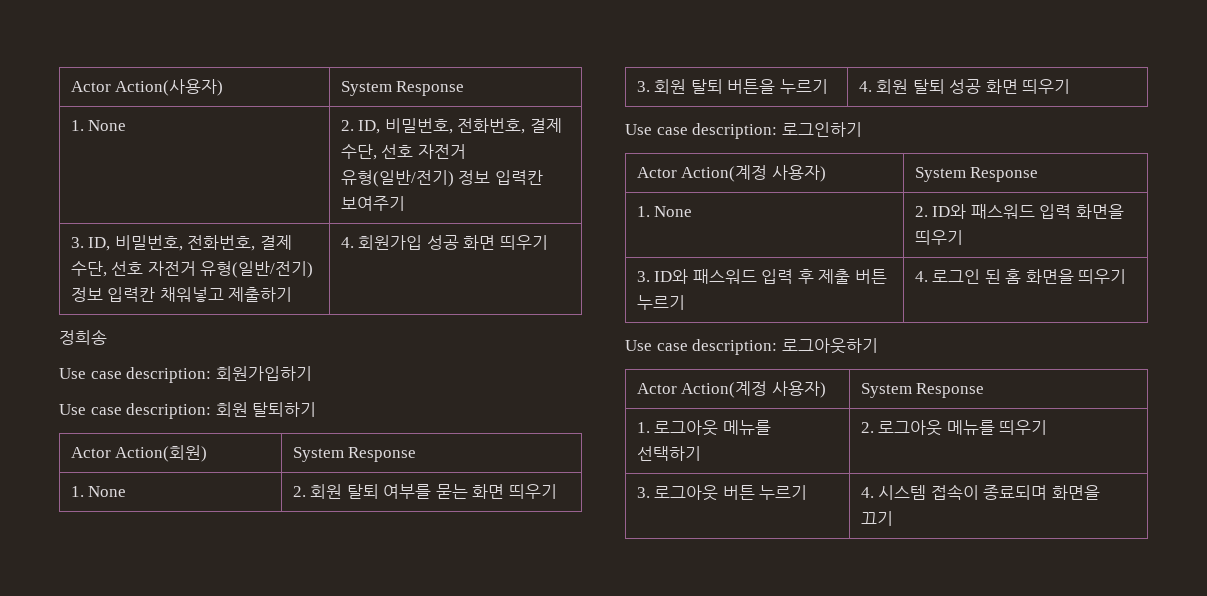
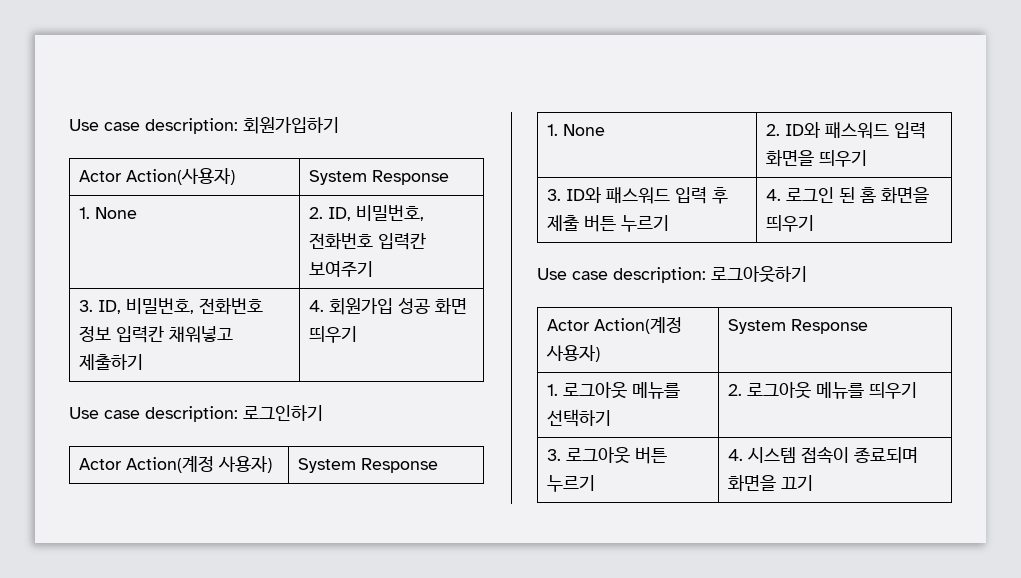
+ Use case description: 회원가입하기
- 1. None | 2. ID, 비밀번호, 전화번호, 결제 수단, 선호 자전거 유형(일반/전기) 정보 입력칸 보여주기
+ 1. None | 2. ID, 비밀번호, 전화번호 입력칸 보여주기
- 3. ID, 비밀번호, 전화번호, 결제 수단, 선호 자전거 유형(일반/전기) 정보 입력칸 채워넣고 제출하기 | 4. 회원가입 성공 화면 띄우기
+ 3. ID, 비밀번호, 전화번호 정보 입력칸 채워넣고 제출하기 | 4. 회원가입 성공 화면 띄우기
- 정희송
- Use case description: 회원가입하기
- Use case description: 회원 탈퇴하기
- Actor Action(회원) | System Response
- 1. None | 2. 회원 탈퇴 여부를 묻는 화면 띄우기
- 3. 회원 탈퇴 버튼을 누르기 | 4. 회원 탈퇴 성공 화면 띄우기

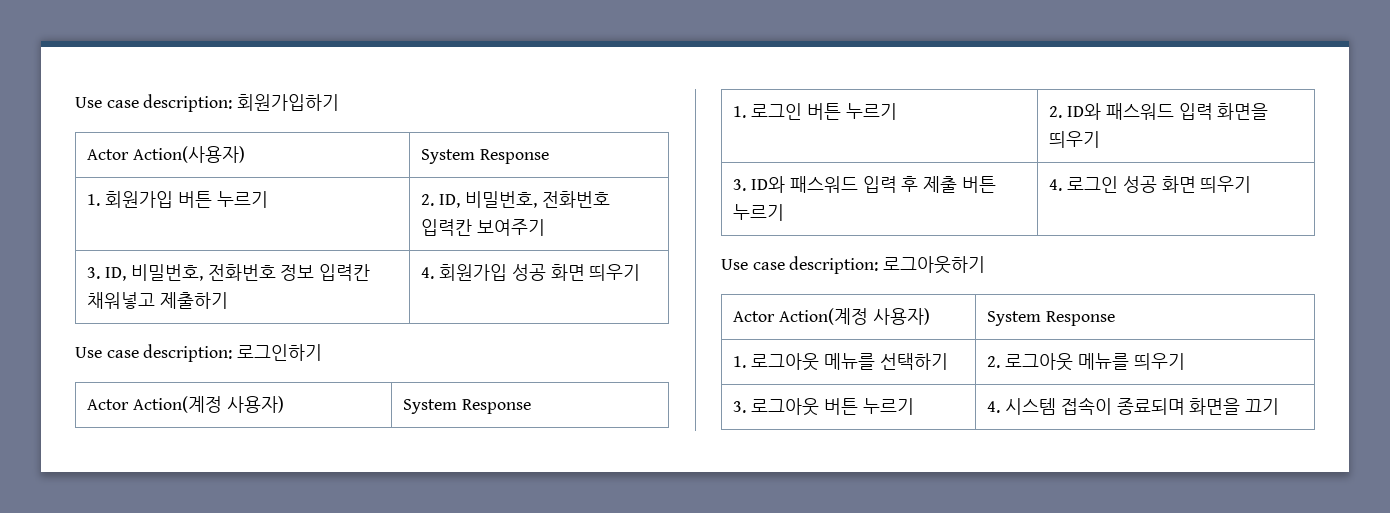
- 1. None | 2. ID, 비밀번호, 전화번호 입력칸 보여주기
+ 1. 회원가입 버튼 누르기 | 2. ID, 비밀번호, 전화번호 입력칸 보여주기
- 1. None | 2. ID와 패스워드 입력 화면을 띄우기
+ 1. 로그인 버튼 누르기 | 2. ID와 패스워드 입력 화면을 띄우기
- 3. ID와 패스워드 입력 후 제출 버튼 누르기 | 4. 로그인 된 홈 화면을 띄우기
+ 3. ID와 패스워드 입력 후 제출 버튼 누르기 | 4. 로그인 성공 화면 띄우기

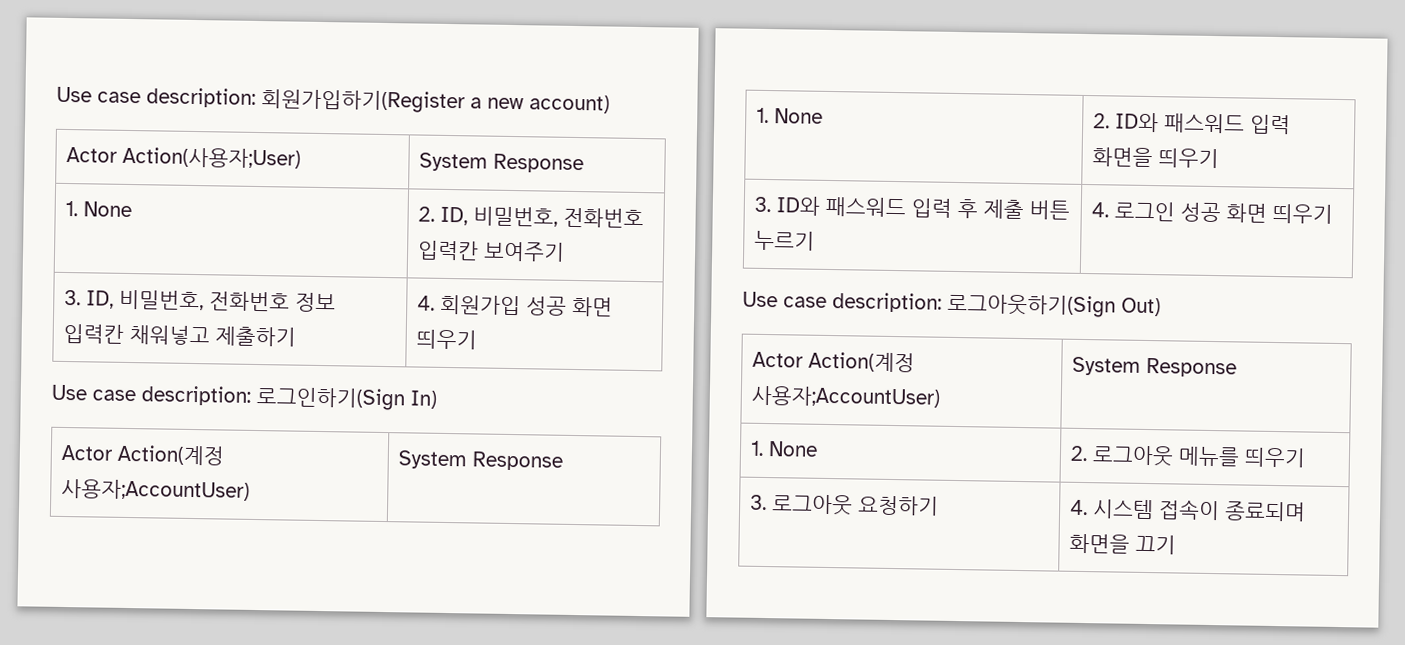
- Use case description: 회원가입하기
- Actor Action(사용자) | System Response
- 1. 회원가입 버튼 누르기 | 2. ID, 비밀번호, 전화번호 입력칸 보여주기
+ Use case description: 회원가입하기(Register a new account)
+ Actor Action(사용자;User) | System Response
+ 1. None | 2. ID, 비밀번호, 전화번호 입력칸 보여주기
- Use case description: 로그인하기
- Actor Action(계정 사용자) | System Response
- 1. 로그인 버튼 누르기 | 2. ID와 패스워드 입력 화면을 띄우기
+ Use case description: 로그인하기(Sign In)
+ Actor Action(계정 사용자;AccountUser) | System Response
+ 1. None | 2. ID와 패스워드 입력 화면을 띄우기
- Use case description: 로그아웃하기
- Actor Action(계정 사용자) | System Response
- 1. 로그아웃 메뉴를 선택하기 | 2. 로그아웃 메뉴를 띄우기
+ Use case description: 로그아웃하기(Sign Out)
+ Actor Action(계정 사용자;AccountUser) | System Response
+ 1. None | 2. 로그아웃 메뉴를 띄우기
- 3. 로그아웃 버튼 누르기 | 4. 시스템 접속이 종료되며 화면을 끄기
+ 3. 로그아웃 요청하기 | 4. 시스템 접속이 종료되며 화면을 끄기

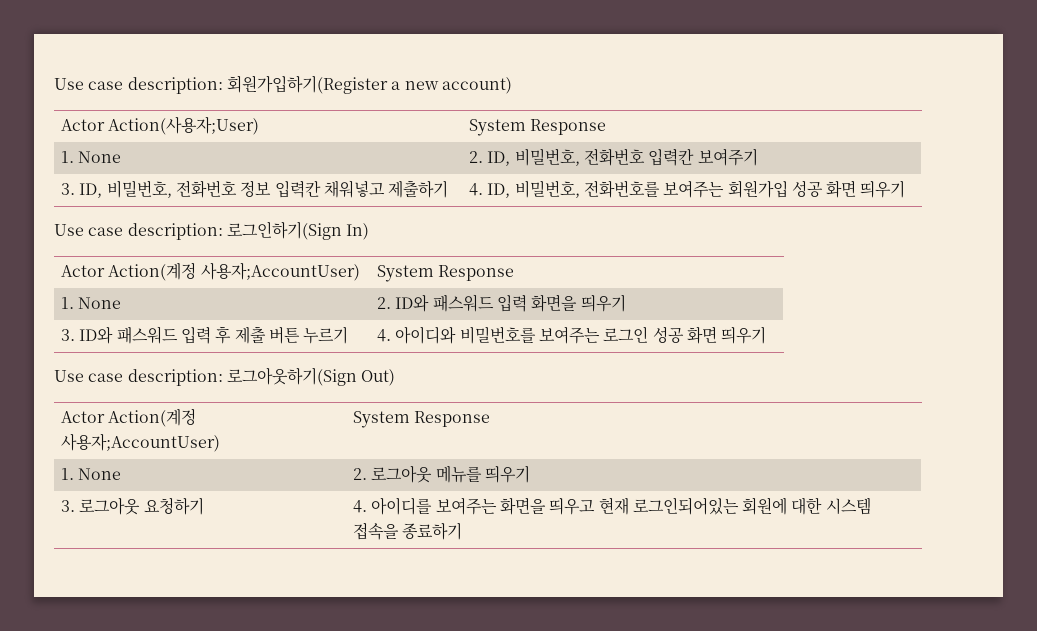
- 3. ID, 비밀번호, 전화번호 정보 입력칸 채워넣고 제출하기 | 4. 회원가입 성공 화면 띄우기
+ 3. ID, 비밀번호, 전화번호 정보 입력칸 채워넣고 제출하기 | 4. ID, 비밀번호, 전화번호를 보여주는 회원가입 성공 화면 띄우기
- 3. ID와 패스워드 입력 후 제출 버튼 누르기 | 4. 로그인 성공 화면 띄우기
+ 3. ID와 패스워드 입력 후 제출 버튼 누르기 | 4. 아이디와 비밀번호를 보여주는 로그인 성공 화면 띄우기
- 3. 로그아웃 요청하기 | 4. 시스템 접속이 종료되며 화면을 끄기
+ 3. 로그아웃 요청하기 | 4. 아이디를 보여주는 화면을 띄우고 현재 로그인되어있는 회원에 대한 시스템 접속을 종료하기

